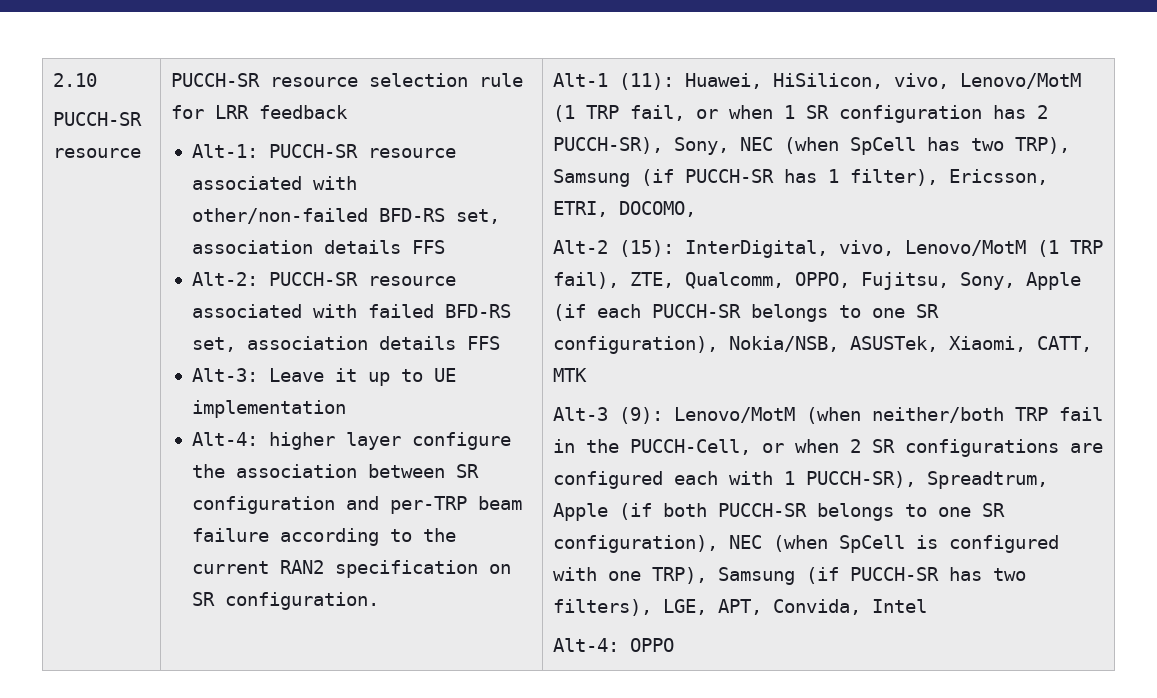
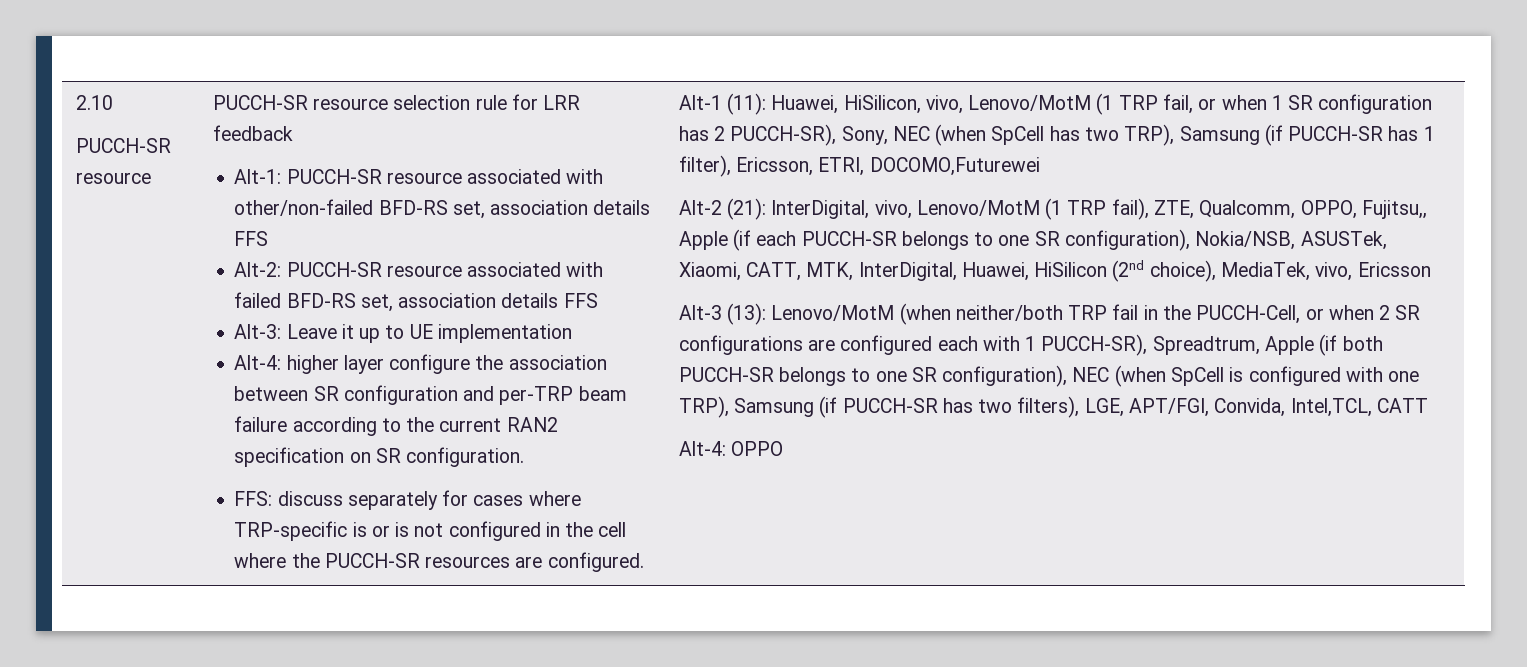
+ FFS: discuss separately for cases where TRP-specific is or is not configured in the cell where the PUCCH-SR resources are configured.
- Alt-1 (11): Huawei, HiSilicon, vivo, Lenovo/MotM (1 TRP fail, or when 1 SR configuration has 2 PUCCH-SR), Sony, NEC (when SpCell has two TRP), Samsung (if PUCCH-SR has 1 filter), Ericsson, ETRI, DOCOMO,
+ Alt-1 (11): Huawei, HiSilicon, vivo, Lenovo/MotM (1 TRP fail, or when 1 SR configuration has 2 PUCCH-SR), Sony, NEC (when SpCell has two TRP), Samsung (if PUCCH-SR has 1 filter), Ericsson, ETRI, DOCOMO,Futurewei
- Alt-2 (15): InterDigital, vivo, Lenovo/MotM (1 TRP fail), ZTE, Qualcomm, OPPO, Fujitsu, Sony, Apple (if each PUCCH-SR belongs to one SR configuration), Nokia/NSB, ASUSTek, Xiaomi, CATT, MTK
+ Alt-2 (21): InterDigital, vivo, Lenovo/MotM (1 TRP fail), ZTE, Qualcomm, OPPO, Fujitsu,, Apple (if each PUCCH-SR belongs to one SR configuration), Nokia/NSB, ASUSTek, Xiaomi, CATT, MTK, InterDigital, Huawei, HiSilicon (2nd choice), MediaTek, vivo, Ericsson
- Alt-3 (9): Lenovo/MotM (when neither/both TRP fail in the PUCCH-Cell, or when 2 SR configurations are configured each with 1 PUCCH-SR), Spreadtrum, Apple (if both PUCCH-SR belongs to one SR configuration), NEC (when SpCell is configured with one TRP), Samsung (if PUCCH-SR has two filters), LGE, APT, Convida, Intel
+ Alt-3 (13): Lenovo/MotM (when neither/both TRP fail in the PUCCH-Cell, or when 2 SR configurations are configured each with 1 PUCCH-SR), Spreadtrum, Apple (if both PUCCH-SR belongs to one SR configuration), NEC (when SpCell is configured with one TRP), Samsung (if PUCCH-SR has two filters), LGE, APT/FGI, Convida, Intel,TCL, CATT

